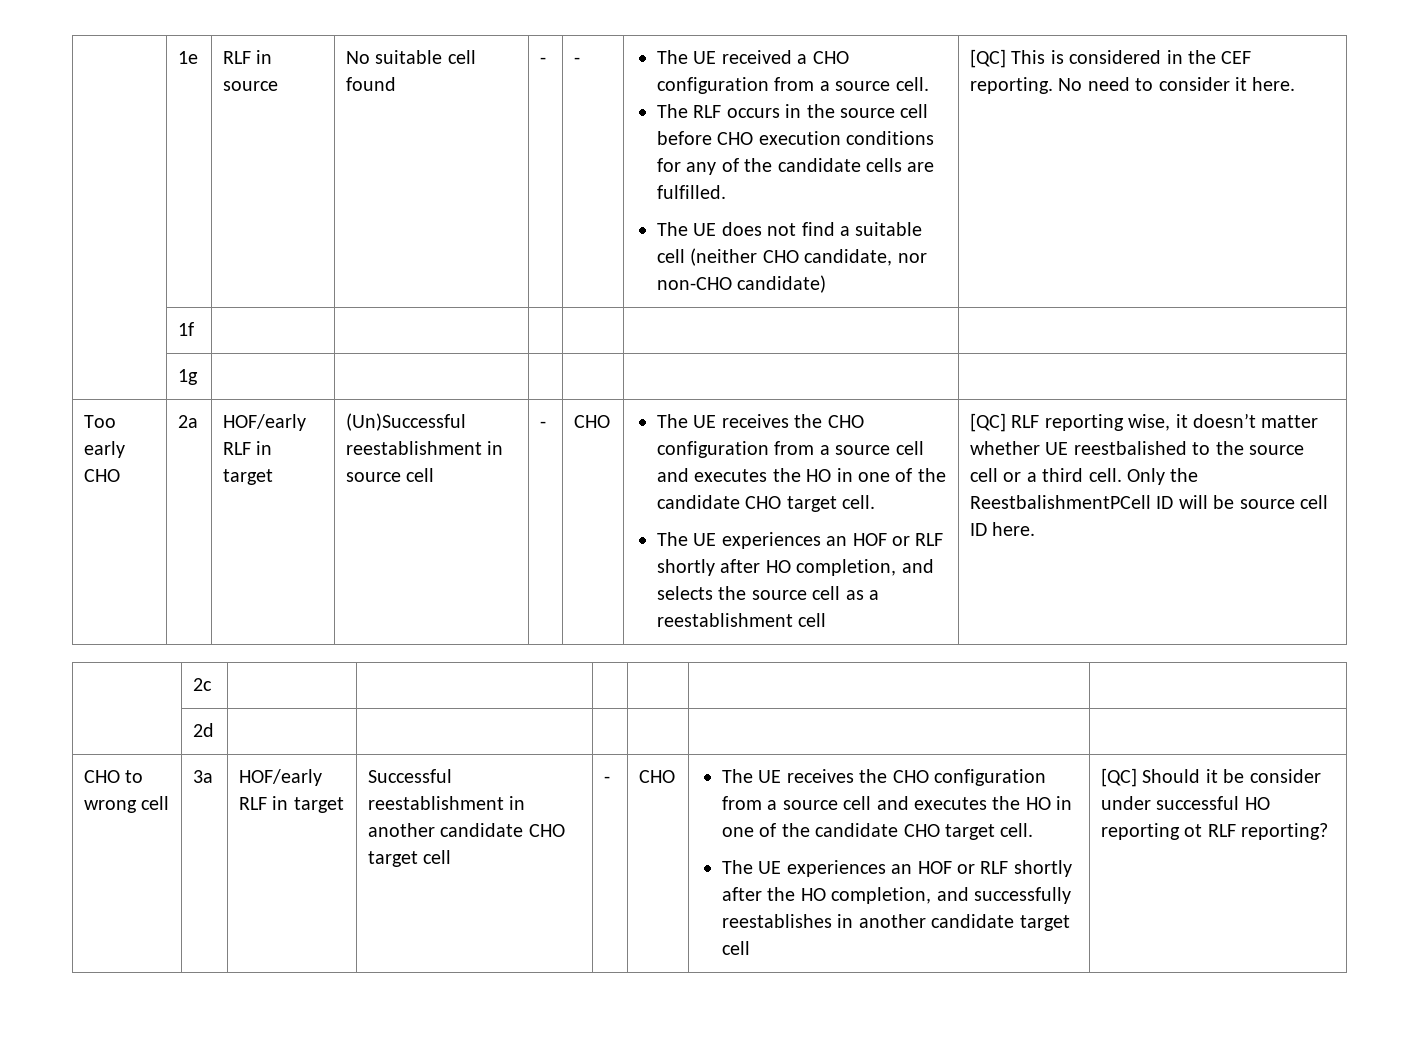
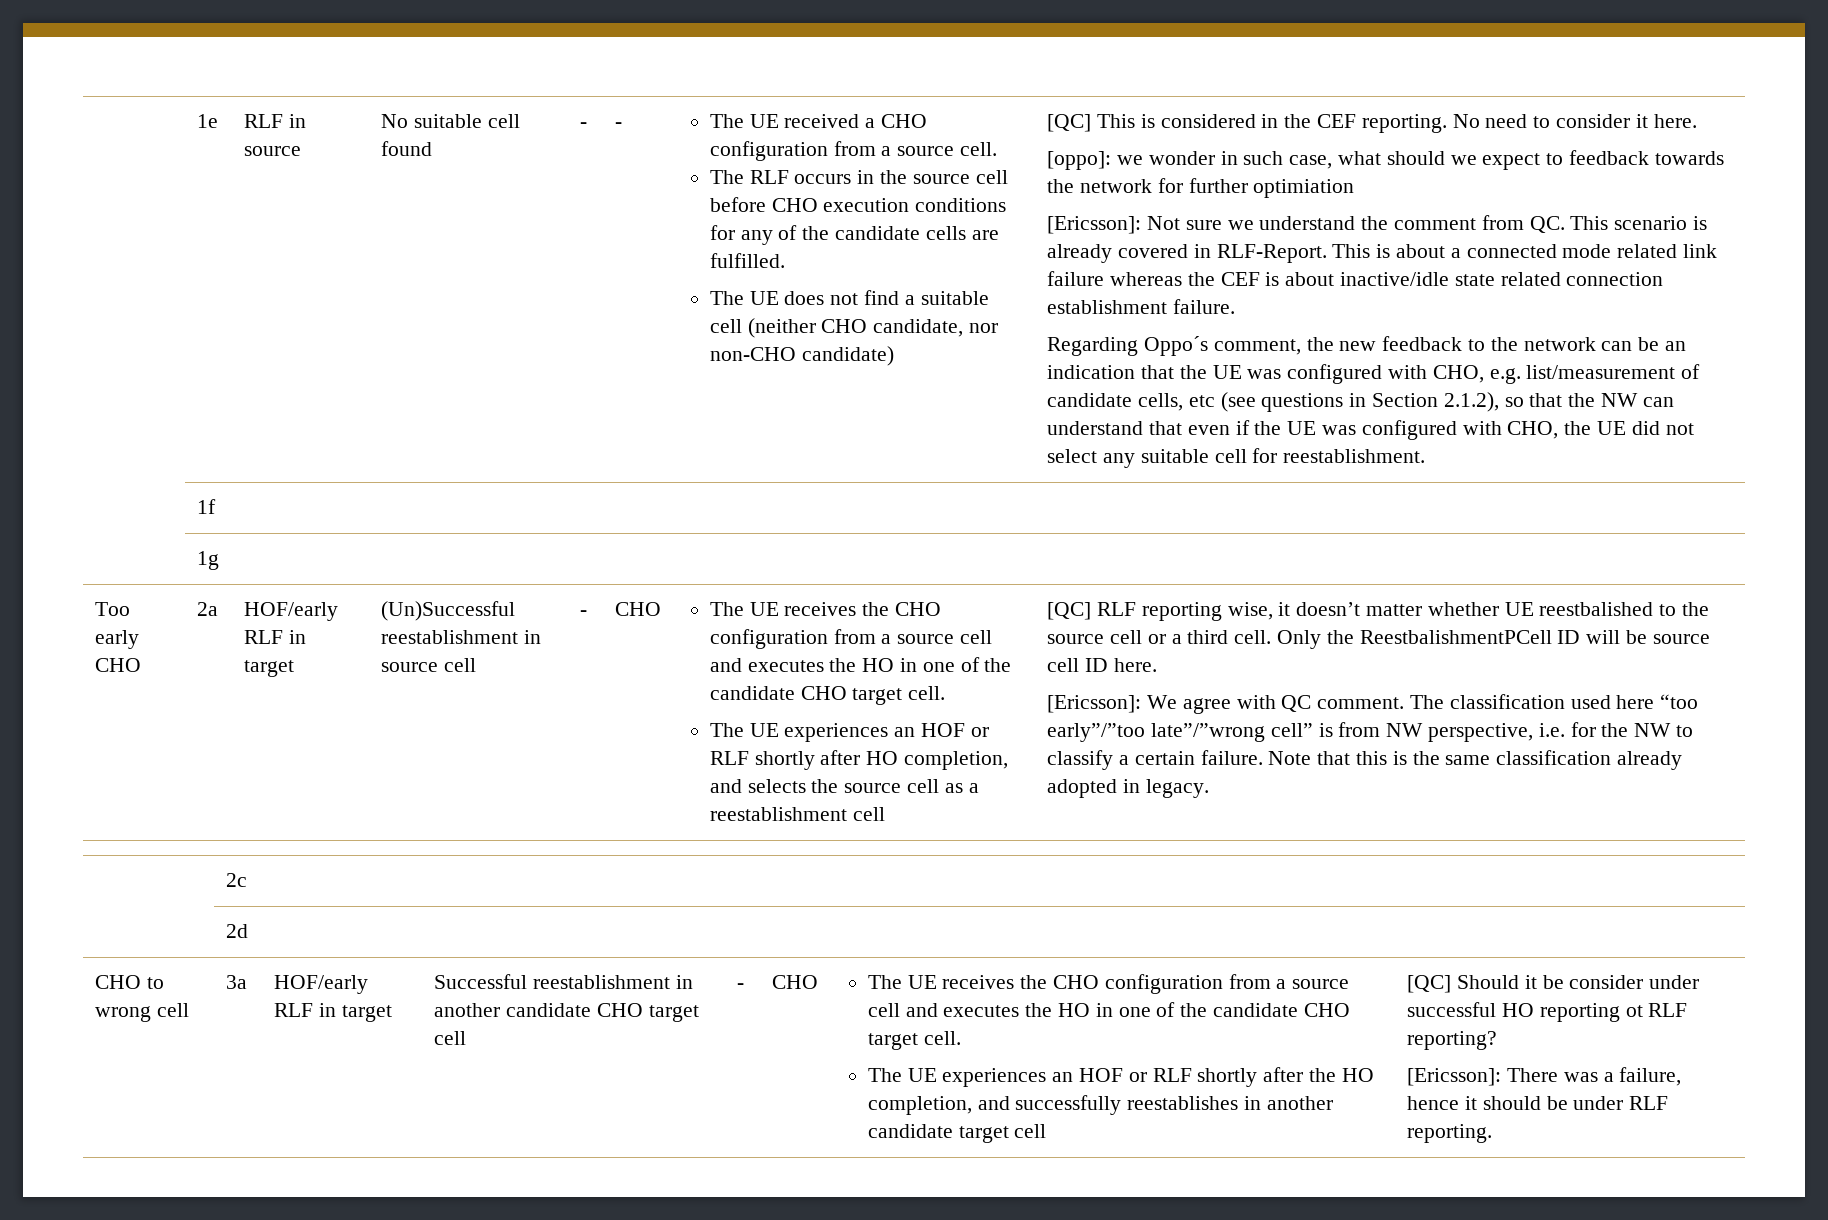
+ [oppo]: we wonder in such case, what should we expect to feedback towards the network for further optimiation
+ [Ericsson]: Not sure we understand the comment from QC. This scenario is already covered in RLF-Report. This is about a connected mode related link failure whereas the CEF is about inactive/idle state related connection establishment failure.
+ Regarding Oppo´s comment, the new feedback to the network can be an indication that the UE was configured with CHO, e.g. list/measurement of candidate cells, etc (see questions in Section 2.1.2), so that the NW can understand that even if the UE was configured with CHO, the UE did not select any suitable cell for reestablishment.
+ [Ericsson]: We agree with QC comment. The classification used here “too early”/”too late”/”wrong cell” is from NW perspective, i.e. for the NW to classify a certain failure. Note that this is the same classification already adopted in legacy.
+ [Ericsson]: There was a failure, hence it should be under RLF reporting.

